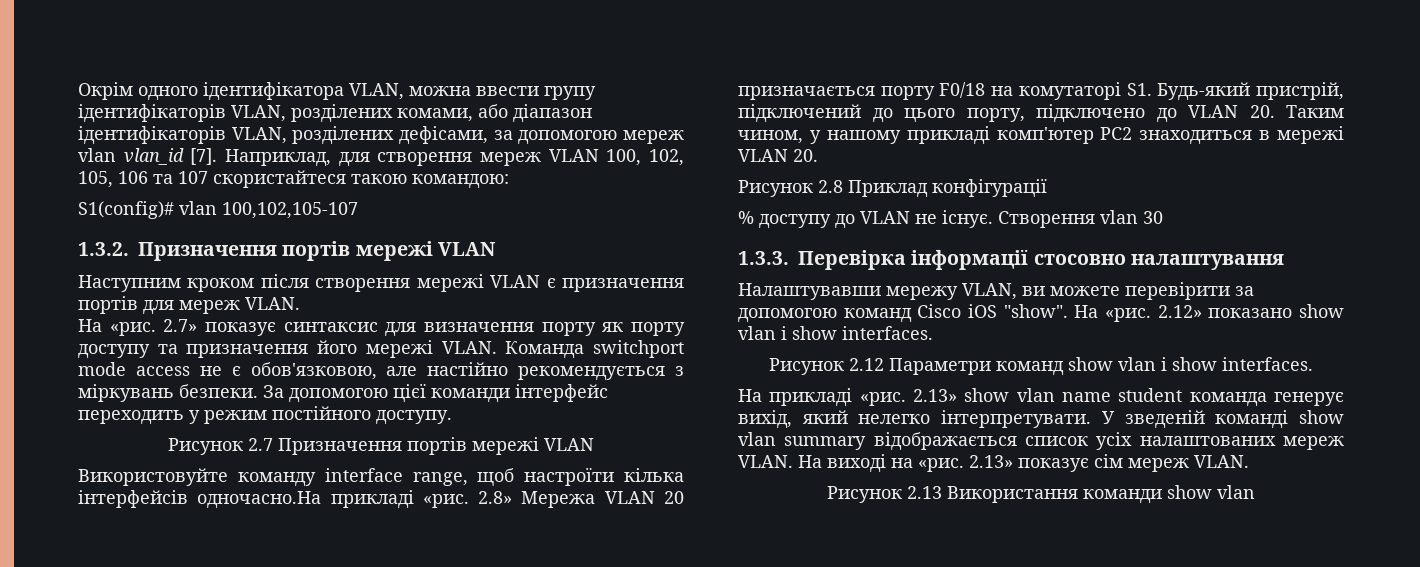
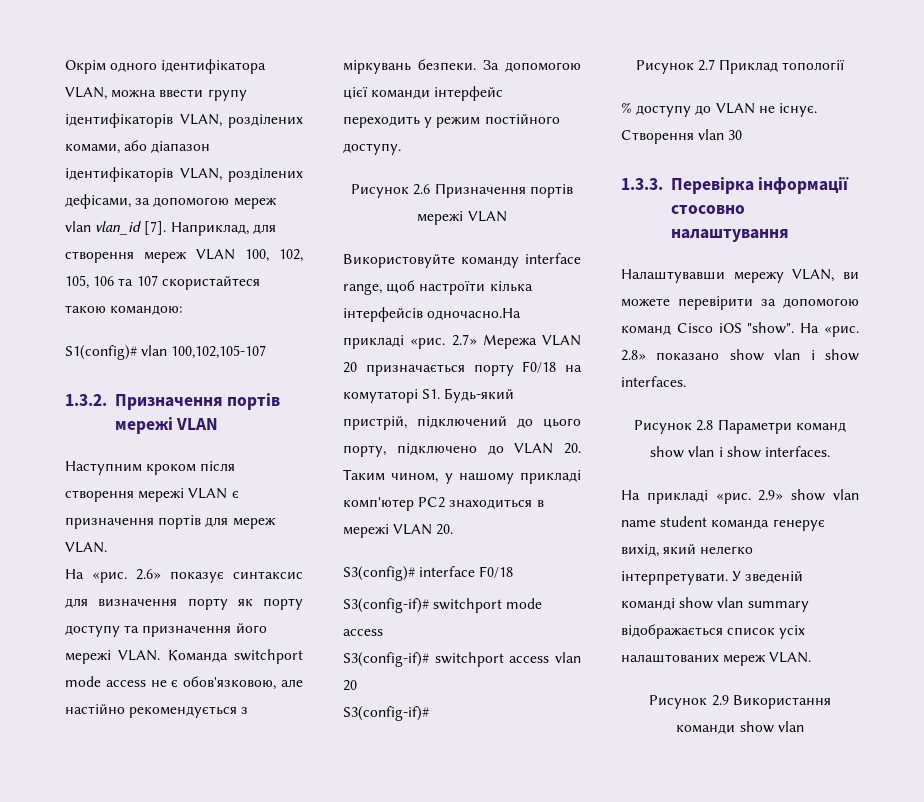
- 2.7» показує синтаксис для визначення порту як порту доступу та призначення його мережі VLAN.
+ 2.6» показує синтаксис для визначення порту як порту доступу та призначення його мережі VLAN.
- Рисунок 2.7 Призначення портів мережі VLAN
+ Рисунок 2.6 Призначення портів мережі VLAN
- 2.8» Мережа VLAN 20 призначається порту F0/18 на комутаторі S1. Будь-який пристрій, підключений до цього порту, підключено до VLAN 20. Таким чином, у нашому прикладі комп'ютер PC2 знаходиться в мережі VLAN 20.
+ 2.7» Мережа VLAN 20 призначається порту F0/18 на комутаторі S1. Будь-який пристрій, підключений до цього порту, підключено до VLAN 20. Таким чином, у нашому прикладі комп'ютер PC2 знаходиться в мережі VLAN 20.
- Рисунок 2.8 Приклад конфігурації
+ S3(config)# interface F0/18
+ S3(config-if)# switchport mode access
+ S3(config-if)# switchport access vlan 20
+ S3(config-if)#
+ Рисунок 2.7 Приклад топології
- 2.12» показано show vlan і show interfaces.
+ 2.8» показано show vlan і show interfaces.
- Рисунок 2.12 Параметри команд show vlan і show interfaces.
+ Рисунок 2.8 Параметри команд show vlan і show interfaces.
- 2.13» show vlan name student команда генерує вихід, який нелегко інтерпретувати.
+ 2.9» show vlan name student команда генерує вихід, який нелегко інтерпретувати.
- У зведеній команді show vlan summary відображається список усіх налаштованих мереж VLAN. На виході на «рис. 2.13» показує сім мереж VLAN.
- Рисунок 2.13 Використання команди show vlan
+ У зведеній команді show vlan summary відображається список усіх налаштованих мереж VLAN.
+ Рисунок 2.9 Використання команди show vlan

